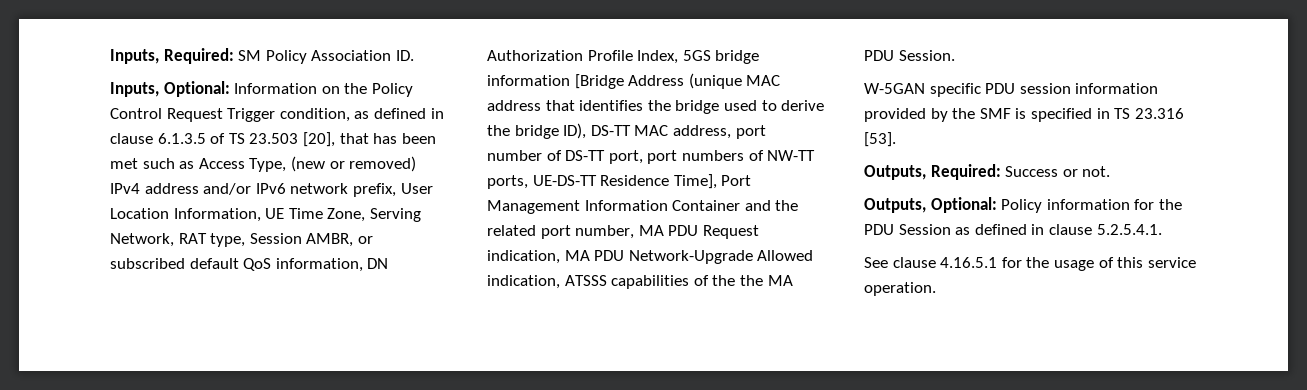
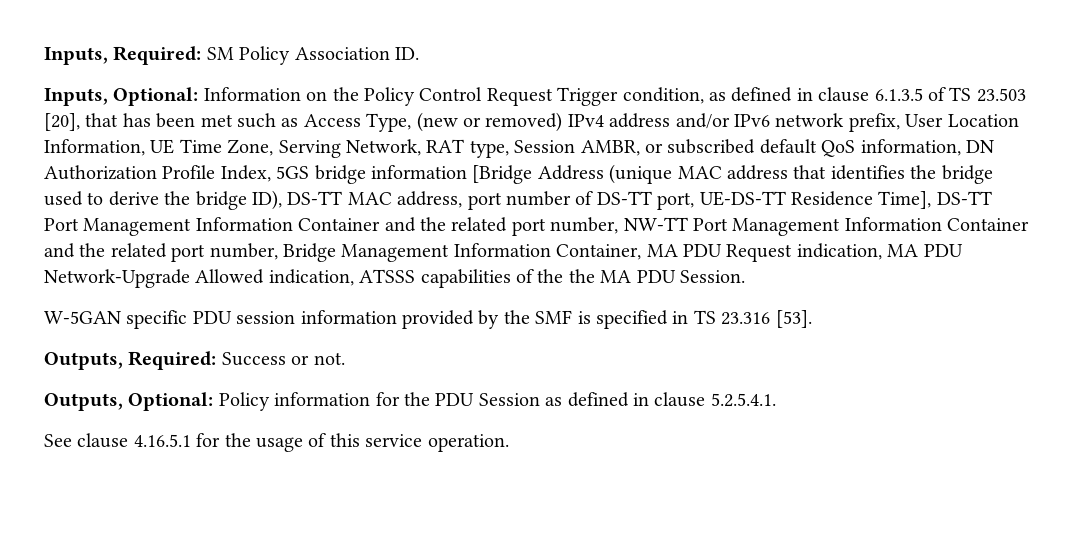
- Information on the Policy Control Request Trigger condition, as defined in clause 6.1.3.5 of TS 23.503 [20], that has been met such as Access Type, (new or removed) IPv4 address and/or IPv6 network prefix, User Location Information, UE Time Zone, Serving Network, RAT type, Session AMBR, or subscribed default QoS information, DN Authorization Profile Index, 5GS bridge information [Bridge Address (unique MAC address that identifies the bridge used to derive the bridge ID), DS-TT MAC address, port number of DS-TT port, port numbers of NW-TT ports, UE-DS-TT Residence Time], Port Management Information Container and the related port number, MA PDU Request indication, MA PDU Network-Upgrade Allowed indication, ATSSS capabilities of the the MA PDU Session.
+ Information on the Policy Control Request Trigger condition, as defined in clause 6.1.3.5 of TS 23.503 [20], that has been met such as Access Type, (new or removed) IPv4 address and/or IPv6 network prefix, User Location Information, UE Time Zone, Serving Network, RAT type, Session AMBR, or subscribed default QoS information, DN Authorization Profile Index, 5GS bridge information [Bridge Address (unique MAC address that identifies the bridge used to derive the bridge ID), DS-TT MAC address, port number of DS-TT port, UE-DS-TT Residence Time], DS-TT Port Management Information Container and the related port number, NW-TT Port Management Information Container and the related port number, Bridge Management Information Container, MA PDU Request indication, MA PDU Network-Upgrade Allowed indication, ATSSS capabilities of the the MA PDU Session.

